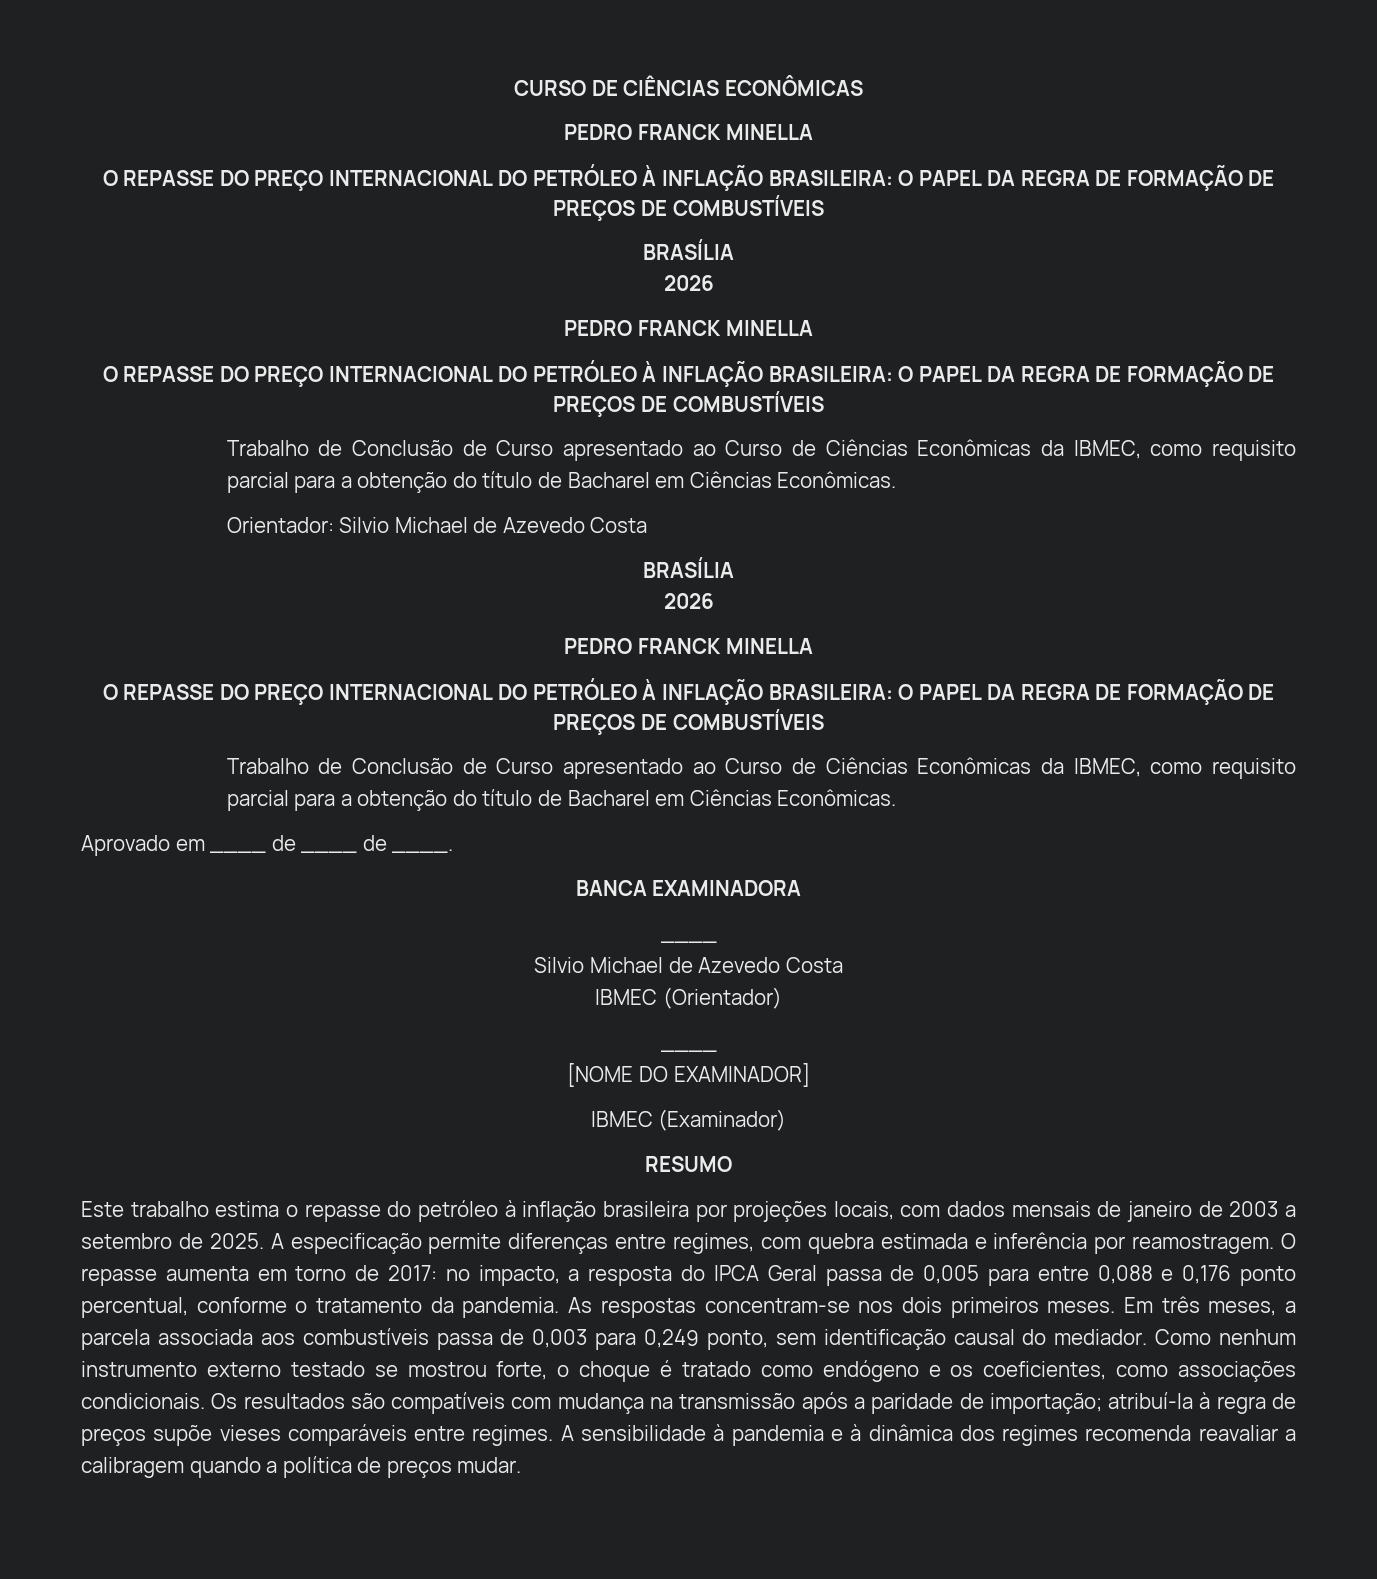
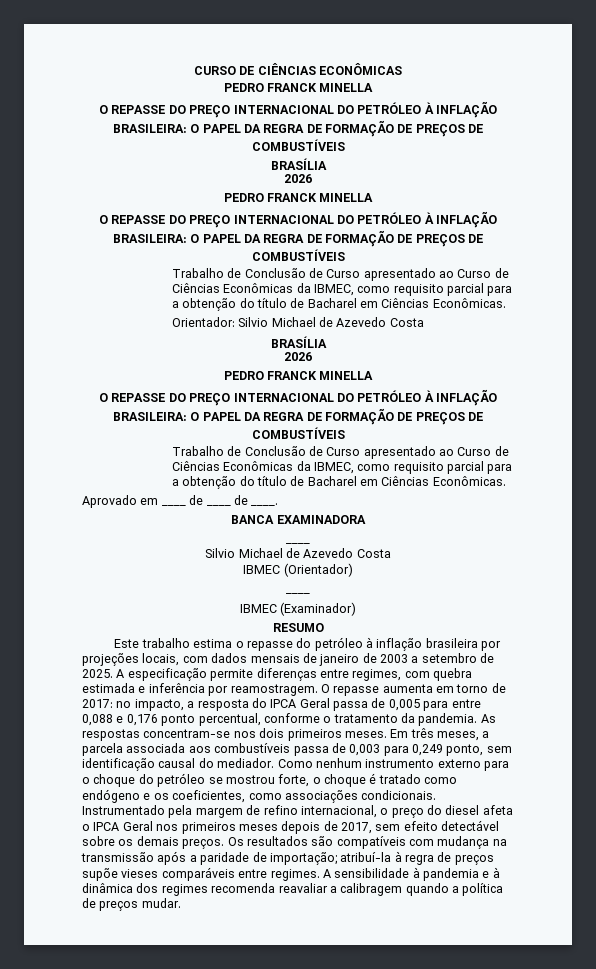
- [NOME DO EXAMINADOR]
- Como nenhum instrumento externo testado se mostrou forte, o choque é tratado como endógeno e os coeficientes, como associações condicionais.
+ Como nenhum instrumento externo para o choque do petróleo se mostrou forte, o choque é tratado como endógeno e os coeficientes, como associações condicionais.
+ Instrumentado pela margem de refino internacional, o preço do diesel afeta o IPCA Geral nos primeiros meses depois de 2017, sem efeito detectável sobre os demais preços.

